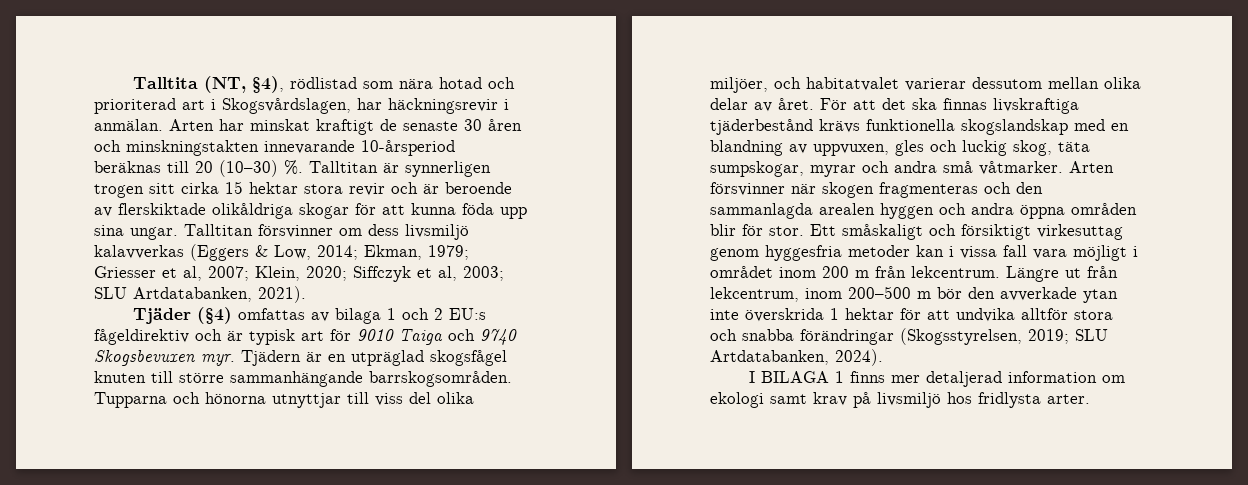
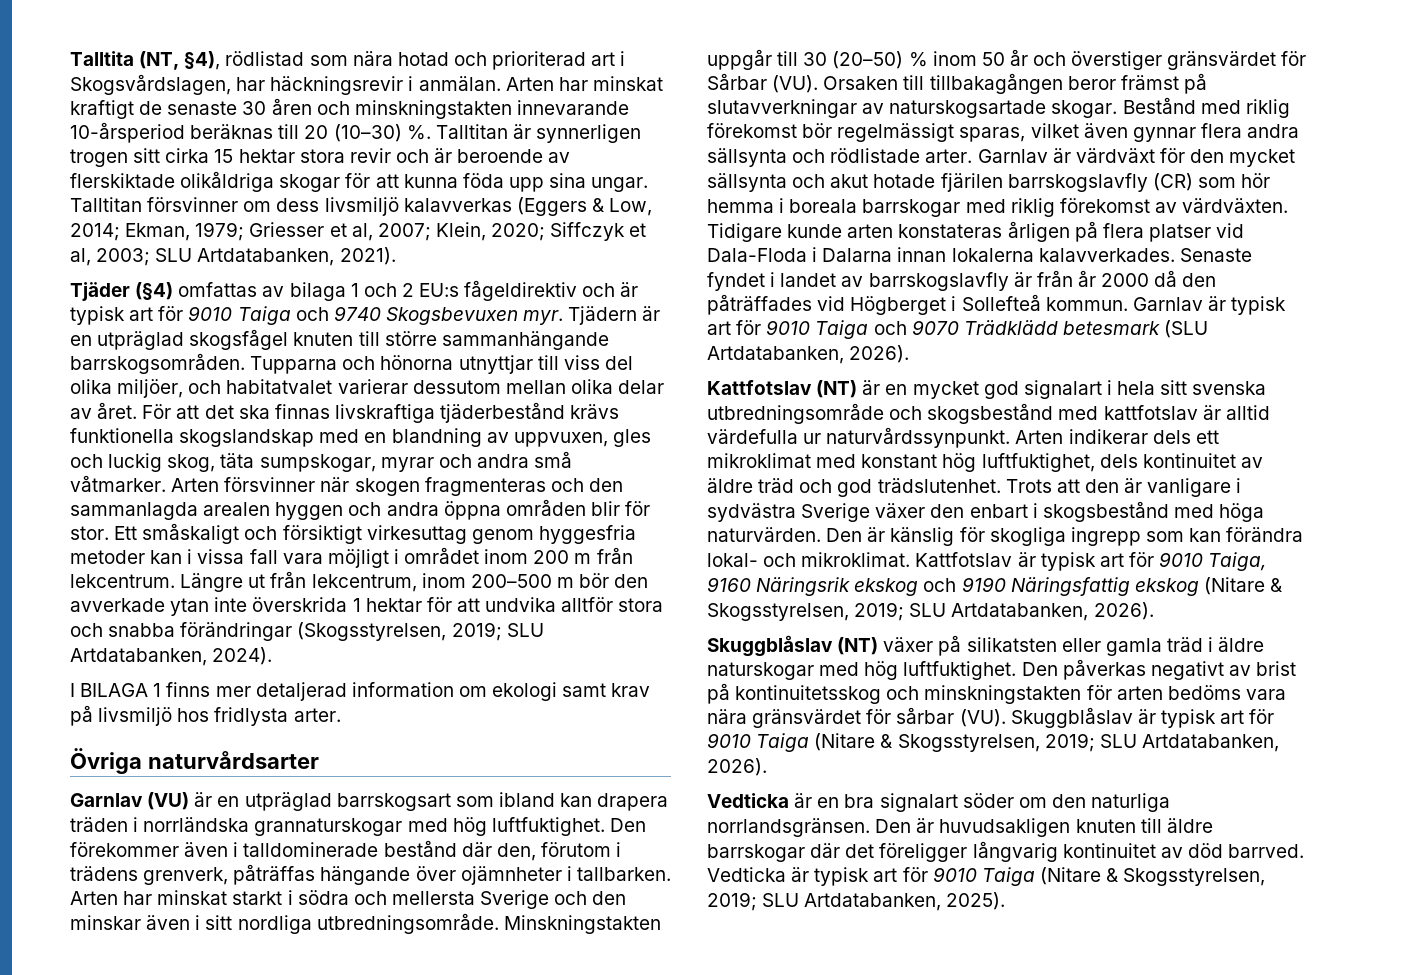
+ Övriga naturvårdsarter
+ Garnlav (VU) är en utpräglad barrskogsart som ibland kan drapera träden i norrländska grannaturskogar med hög luftfuktighet. Den förekommer även i talldominerade bestånd där den, förutom i trädens grenverk, påträffas hängande över ojämnheter i tallbarken. Arten har minskat starkt i södra och mellersta Sverige och den minskar även i sitt nordliga utbredningsområde. Minskningstakten uppgår till 30 (20–50) % inom 50 år och överstiger gränsvärdet för Sårbar (VU). Orsaken till tillbakagången beror främst på slutavverkningar av naturskogsartade skogar. Bestånd med riklig förekomst bör regelmässigt sparas, vilket även gynnar flera andra sällsynta och rödlistade arter. Garnlav är värdväxt för den mycket sällsynta och akut hotade fjärilen barrskogslavfly (CR) som hör hemma i boreala barrskogar med riklig förekomst av värdväxten. Tidigare kunde arten konstateras årligen på flera platser vid Dala-Floda i Dalarna innan lokalerna kalavverkades. Senaste fyndet i landet av barrskogslavfly är från år 2000 då den påträffades vid Högberget i Sollefteå kommun. Garnlav är typisk art för 9010 Taiga och 9070 Trädklädd betesmark (SLU Artdatabanken, 2026).
+ Kattfotslav (NT) är en mycket god signalart i hela sitt svenska utbredningsområde och skogsbestånd med kattfotslav är alltid värdefulla ur naturvårdssynpunkt. Arten indikerar dels ett mikroklimat med konstant hög luftfuktighet, dels kontinuitet av äldre träd och god trädslutenhet. Trots att den är vanligare i sydvästra Sverige växer den enbart i skogsbestånd med höga naturvärden. Den är känslig för skogliga ingrepp som kan förändra lokal- och mikroklimat. Kattfotslav är typisk art för 9010 Taiga, 9160 Näringsrik ekskog och 9190 Näringsfattig ekskog (Nitare & Skogsstyrelsen, 2019; SLU Artdatabanken, 2026).
+ Skuggblåslav (NT) växer på silikatsten eller gamla träd i äldre naturskogar med hög luftfuktighet. Den påverkas negativt av brist på kontinuitetsskog och minskningstakten för arten bedöms vara nära gränsvärdet för sårbar (VU). Skuggblåslav är typisk art för 9010 Taiga (Nitare & Skogsstyrelsen, 2019; SLU Artdatabanken, 2026).
+ Vedticka är en bra signalart söder om den naturliga norrlandsgränsen. Den är huvudsakligen knuten till äldre barrskogar där det föreligger långvarig kontinuitet av död barrved. Vedticka är typisk art för 9010 Taiga (Nitare & Skogsstyrelsen, 2019; SLU Artdatabanken, 2025).

